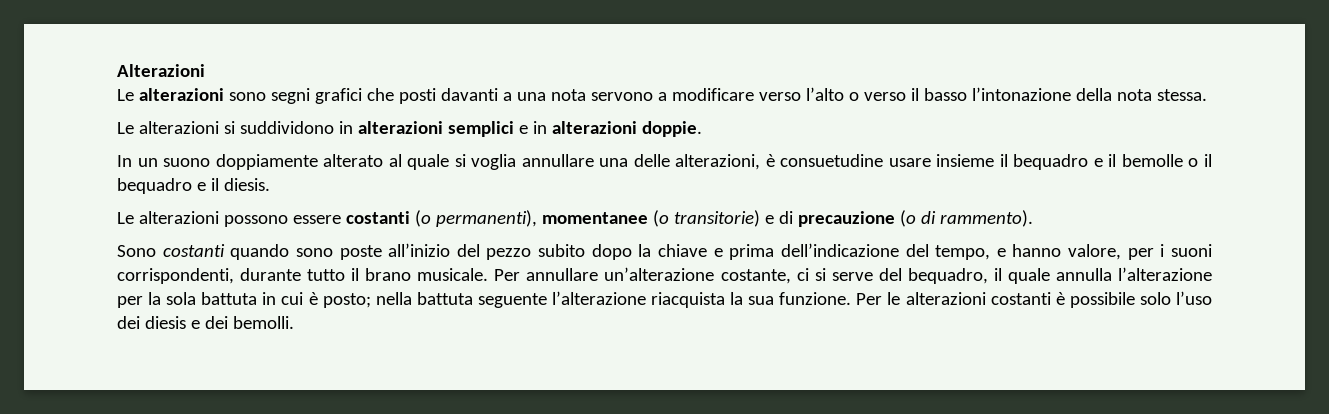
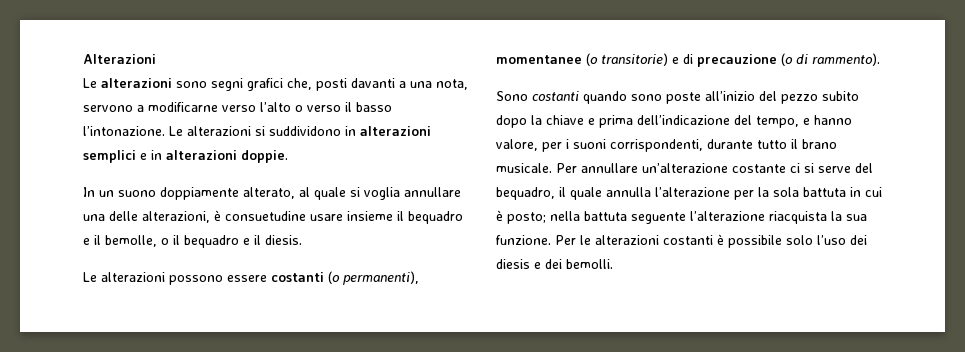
- Le alterazioni sono segni grafici che posti davanti a una nota servono a modificare verso l’alto o verso il basso l’intonazione della nota stessa.
- Le alterazioni si suddividono in alterazioni semplici e in alterazioni doppie.
+ Le alterazioni sono segni grafici che, posti davanti a una nota, servono a modificarne verso l’alto o verso il basso l’intonazione. Le alterazioni si suddividono in alterazioni semplici e in alterazioni doppie.
- In un suono doppiamente alterato al quale si voglia annullare una delle alterazioni, è consuetudine usare insieme il bequadro e il bemolle o il bequadro e il diesis.
+ In un suono doppiamente alterato, al quale si voglia annullare una delle alterazioni, è consuetudine usare insieme il bequadro e il bemolle, o il bequadro e il diesis.
- Per annullare un’alterazione costante, ci si serve del bequadro, il quale annulla l’alterazione per la sola battuta in cui è posto; nella battuta seguente l’alterazione riacquista la sua funzione.
+ Per annullare un’alterazione costante ci si serve del bequadro, il quale annulla l’alterazione per la sola battuta in cui è posto; nella battuta seguente l’alterazione riacquista la sua funzione.

